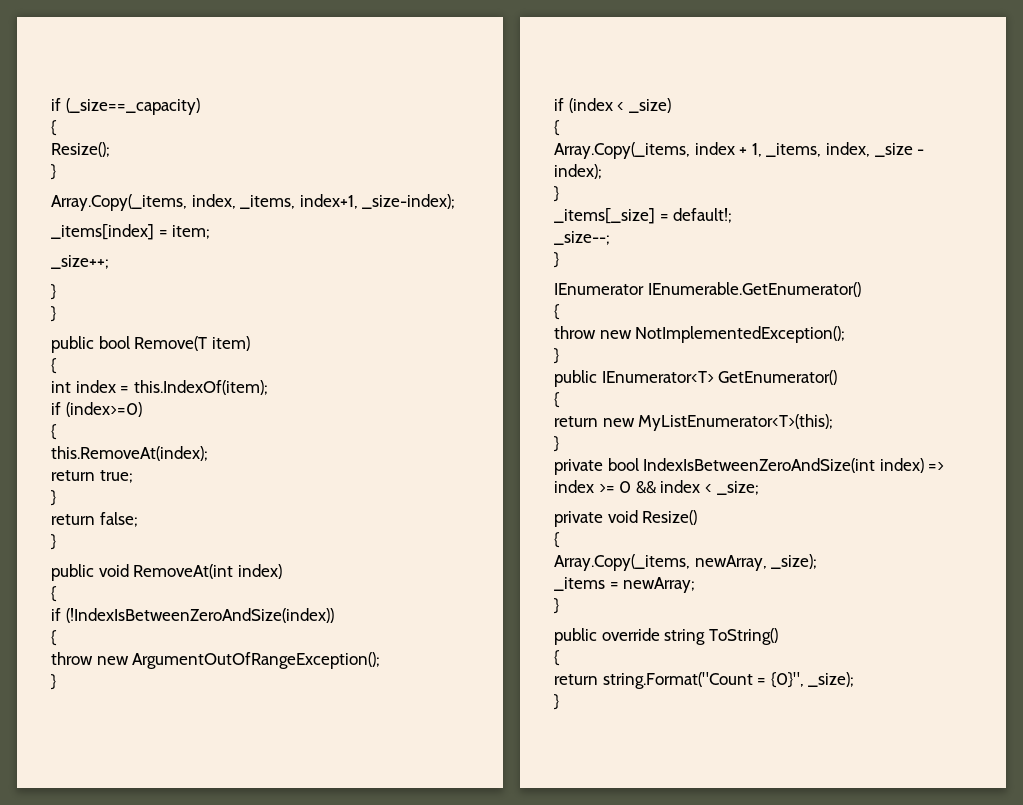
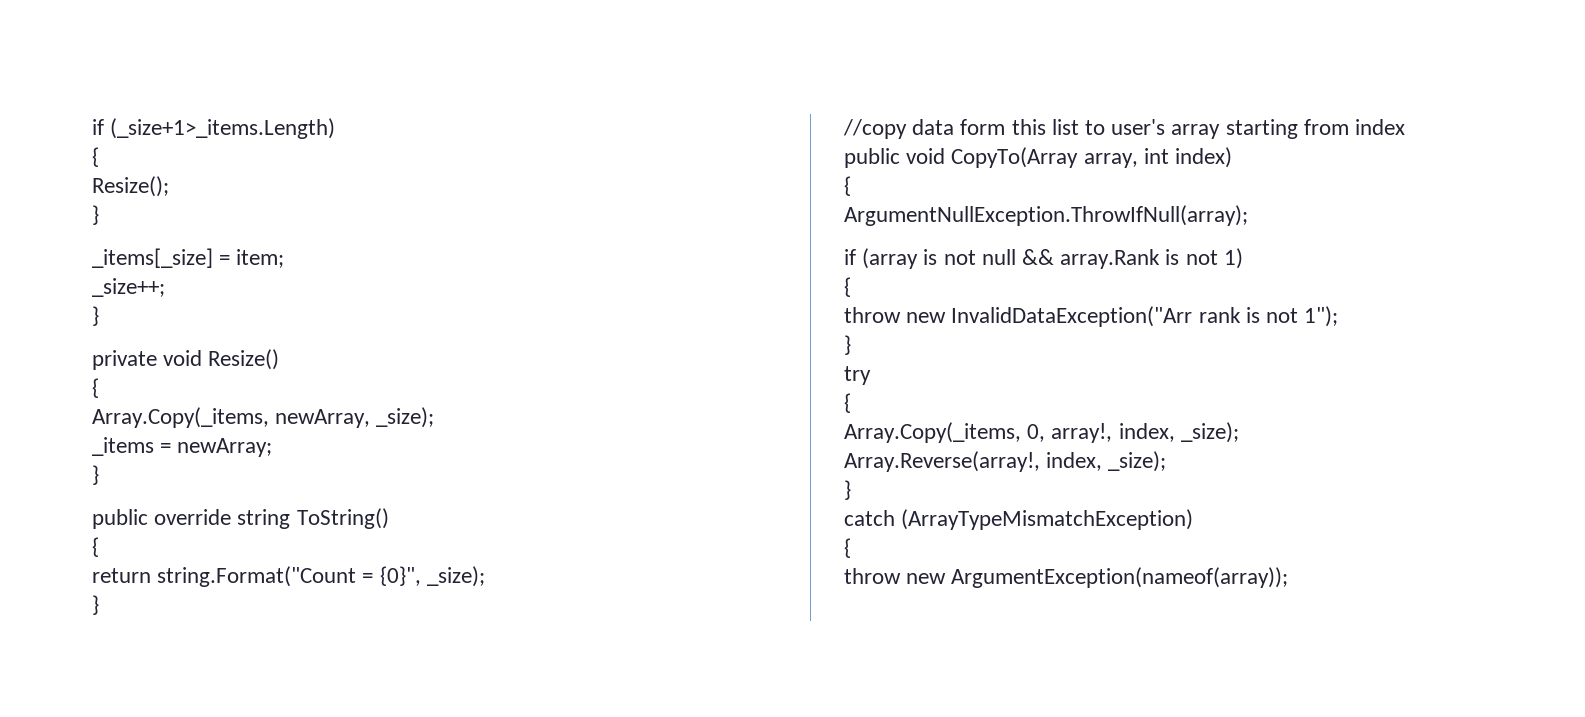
- if (_size==_capacity)
+ if (_size+1>_items.Length)
- Array.Copy(_items, index, _items, index+1, _size-index);
- _items[index] = item;
+ _items[_size] = item;
  _size++;
  }
- }
- public bool Remove(T item)
- {
- int index = this.IndexOf(item);
- if (index>=0)
- {
- this.RemoveAt(index);
- return true;
- }
- return false;
- }
- public void RemoveAt(int index)
- {
- if (!IndexIsBetweenZeroAndSize(index))
- {
- throw new ArgumentOutOfRangeException();
- }
- if (index < _size)
- {
- Array.Copy(_items, index + 1, _items, index, _size - index);
- }
- _items[_size] = default!;
- _size--;
- }
- IEnumerator IEnumerable.GetEnumerator()
- {
- throw new NotImplementedException();
- }
- public IEnumerator<T> GetEnumerator()
- {
- return new MyListEnumerator<T>(this);
- }
- private bool IndexIsBetweenZeroAndSize(int index) => index >= 0 && index < _size;
+ //copy data form this list to user's array starting from index
+ public void CopyTo(Array array, int index)
+ {
+ ArgumentNullException.ThrowIfNull(array);
+ if (array is not null && array.Rank is not 1)
+ {
+ throw new InvalidDataException("Arr rank is not 1");
+ }
+ try
+ {
+ Array.Copy(_items, 0, array!, index, _size);
+ Array.Reverse(array!, index, _size);
+ }
+ catch (ArrayTypeMismatchException)
+ {
+ throw new ArgumentException(nameof(array));

